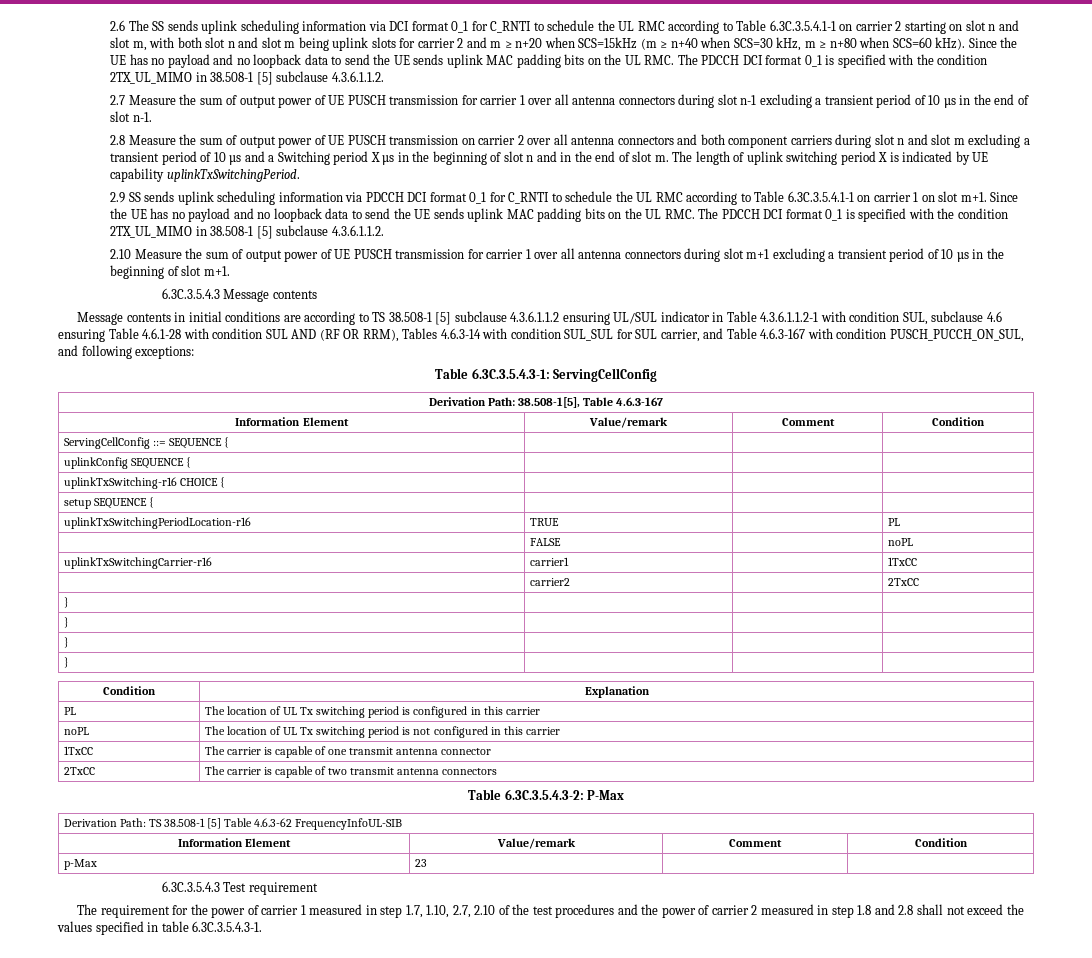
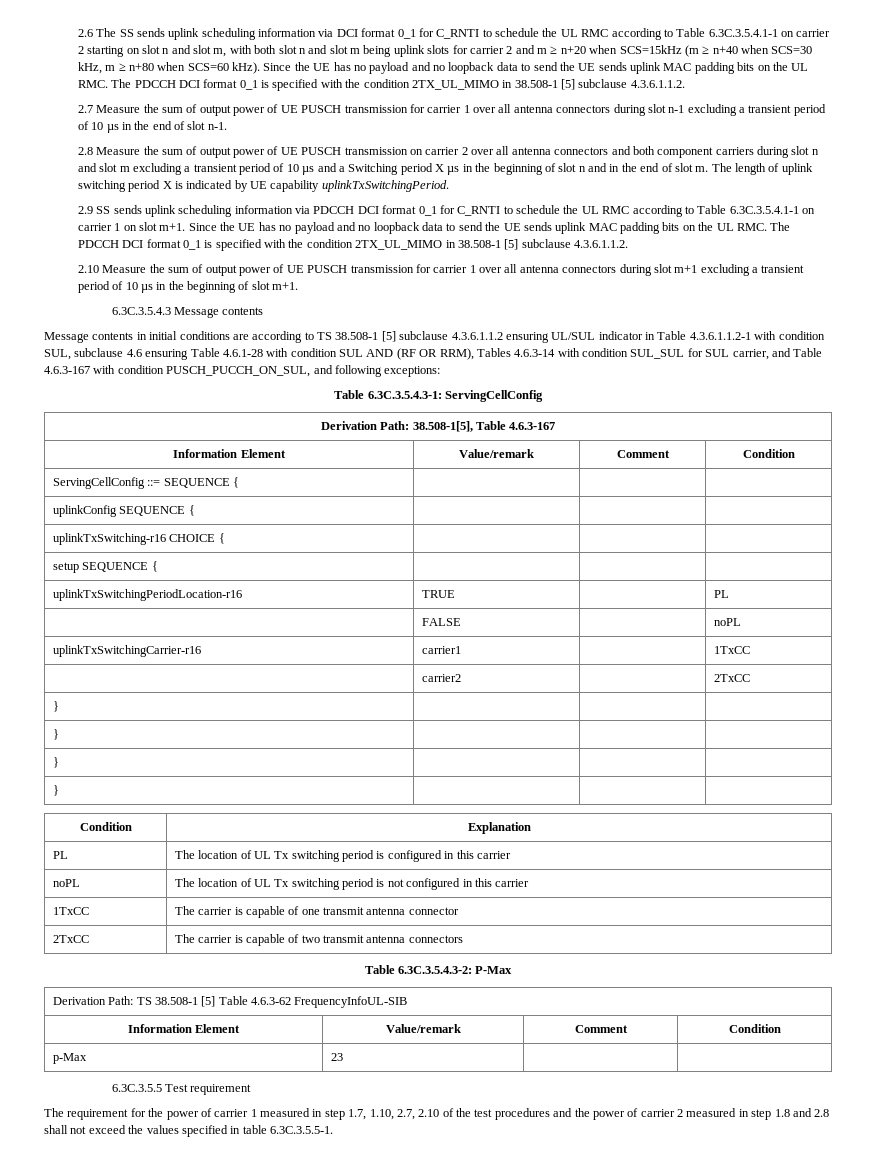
- 6.3C.3.5.4.3 Test requirement
+ 6.3C.3.5.5 Test requirement
- The requirement for the power of carrier 1 measured in step 1.7, 1.10, 2.7, 2.10 of the test procedures and the power of carrier 2 measured in step 1.8 and 2.8 shall not exceed the values specified in table 6.3C.3.5.4.3-1.
+ The requirement for the power of carrier 1 measured in step 1.7, 1.10, 2.7, 2.10 of the test procedures and the power of carrier 2 measured in step 1.8 and 2.8 shall not exceed the values specified in table 6.3C.3.5.5-1.

